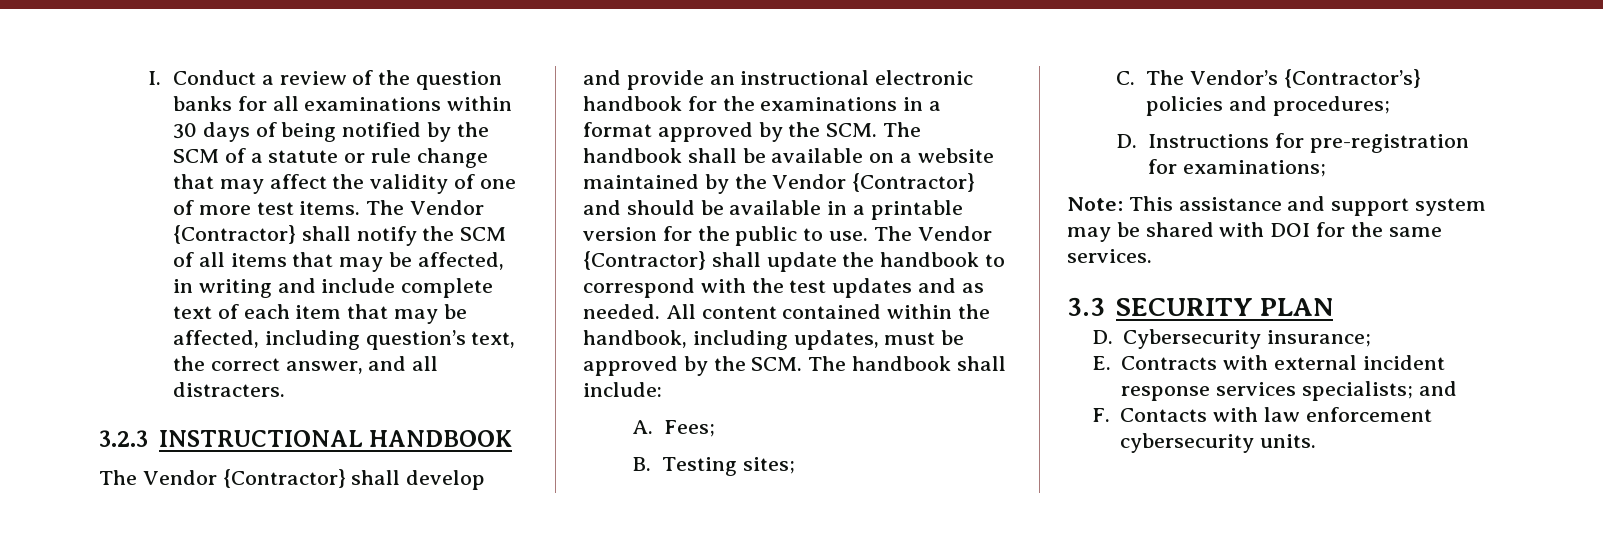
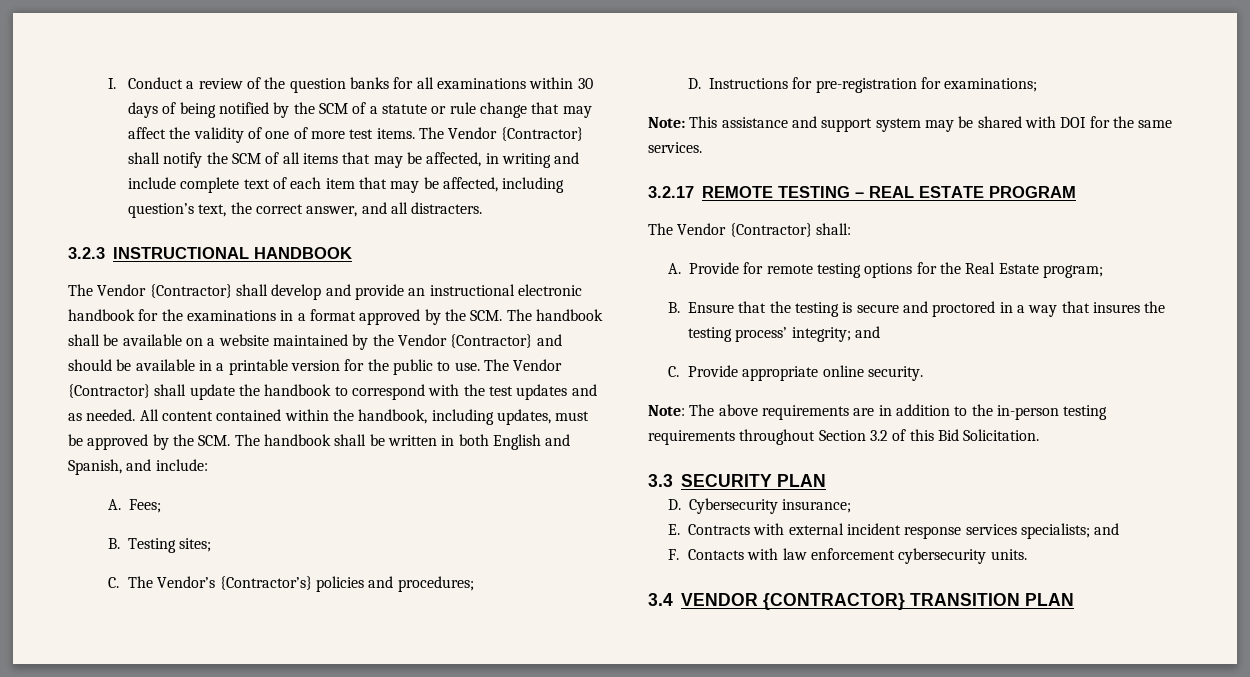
- All content contained within the handbook, including updates, must be approved by the SCM. The handbook shall include:
+ All content contained within the handbook, including updates, must be approved by the SCM. The handbook shall be written in both English and Spanish, and include:
+ 3.2.17 REMOTE TESTING – REAL ESTATE PROGRAM
+ The Vendor {Contractor} shall:
+ A. Provide for remote testing options for the Real Estate program;
+ B. Ensure that the testing is secure and proctored in a way that insures the testing process’ integrity; and
+ C. Provide appropriate online security.
+ Note: The above requirements are in addition to the in-person testing requirements throughout Section 3.2 of this Bid Solicitation.
+ 3.4 VENDOR {CONTRACTOR} TRANSITION PLAN

